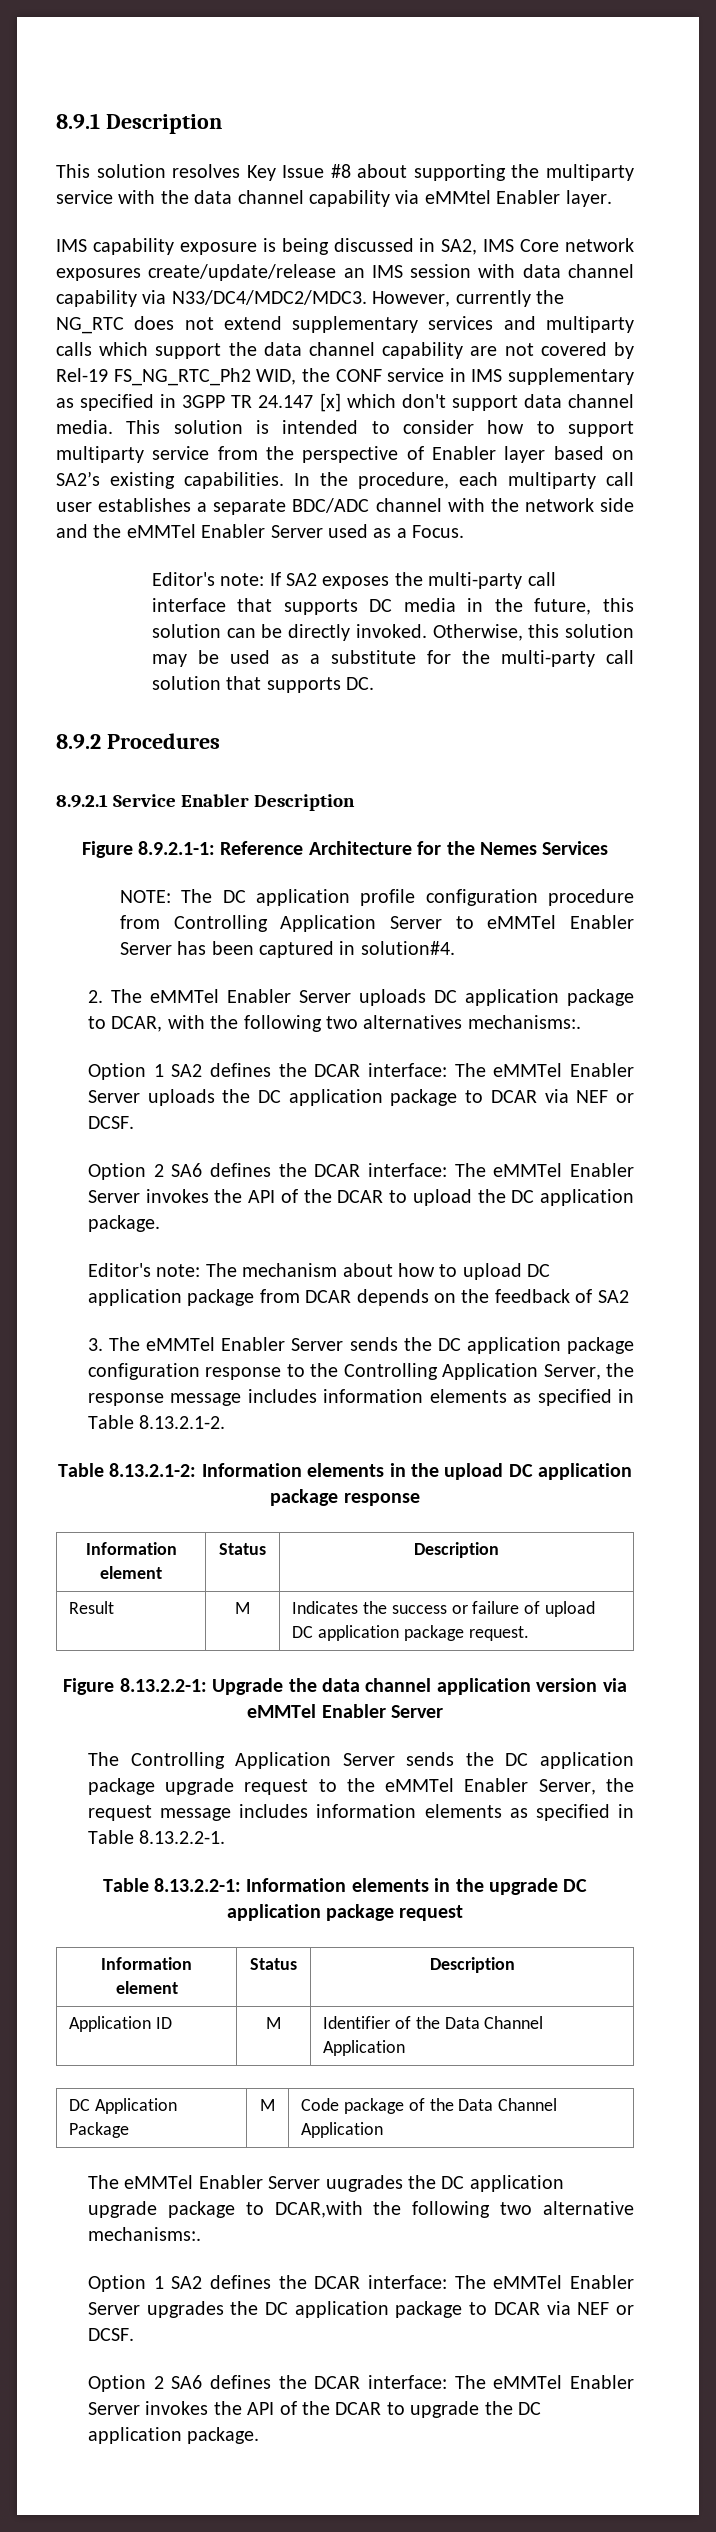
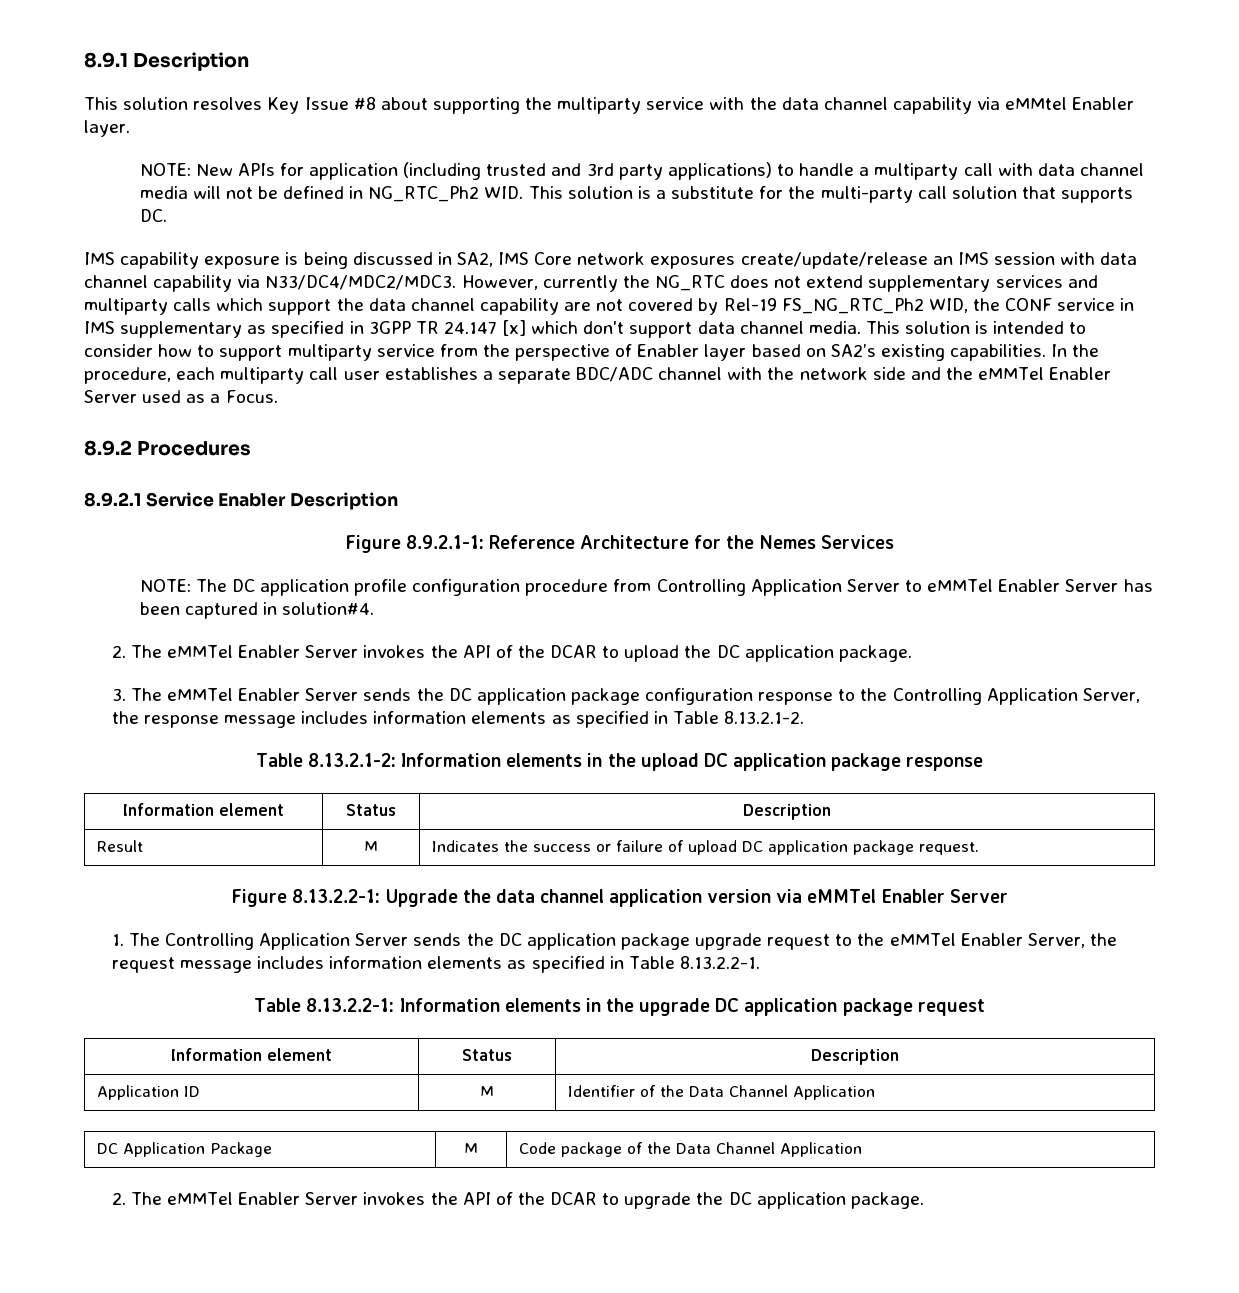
+ NOTE: New APIs for application (including trusted and 3rd party applications) to handle a multiparty call with data channel media will not be defined in NG_RTC_Ph2 WID. This solution is a substitute for the multi-party call solution that supports DC.
- Editor's note: If SA2 exposes the multi-party call interface that supports DC media in the future, this solution can be directly invoked. Otherwise, this solution may be used as a substitute for the multi-party call solution that supports DC.
- 2. The eMMTel Enabler Server uploads DC application package to DCAR, with the following two alternatives mechanisms:.
- Option 1 SA2 defines the DCAR interface: The eMMTel Enabler Server uploads the DC application package to DCAR via NEF or DCSF.
- Option 2 SA6 defines the DCAR interface: The eMMTel Enabler Server invokes the API of the DCAR to upload the DC application package.
+ 2. The eMMTel Enabler Server invokes the API of the DCAR to upload the DC application package.
- Editor's note: The mechanism about how to upload DC application package from DCAR depends on the feedback of SA2
- The Controlling Application Server sends the DC application package upgrade request to the eMMTel Enabler Server, the request message includes information elements as specified in Table 8.13.2.2-1.
+ 1. The Controlling Application Server sends the DC application package upgrade request to the eMMTel Enabler Server, the request message includes information elements as specified in Table 8.13.2.2-1.
- The eMMTel Enabler Server uugrades the DC application upgrade package to DCAR,with the following two alternative mechanisms:.
- Option 1 SA2 defines the DCAR interface: The eMMTel Enabler Server upgrades the DC application package to DCAR via NEF or DCSF.
- Option 2 SA6 defines the DCAR interface: The eMMTel Enabler Server invokes the API of the DCAR to upgrade the DC application package.
+ 2. The eMMTel Enabler Server invokes the API of the DCAR to upgrade the DC application package.

